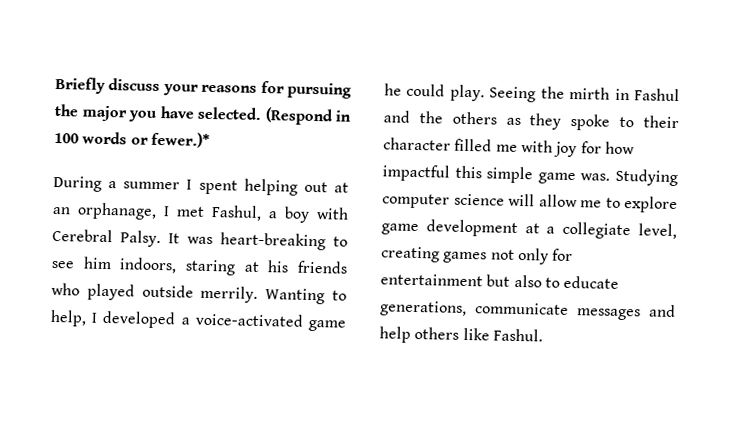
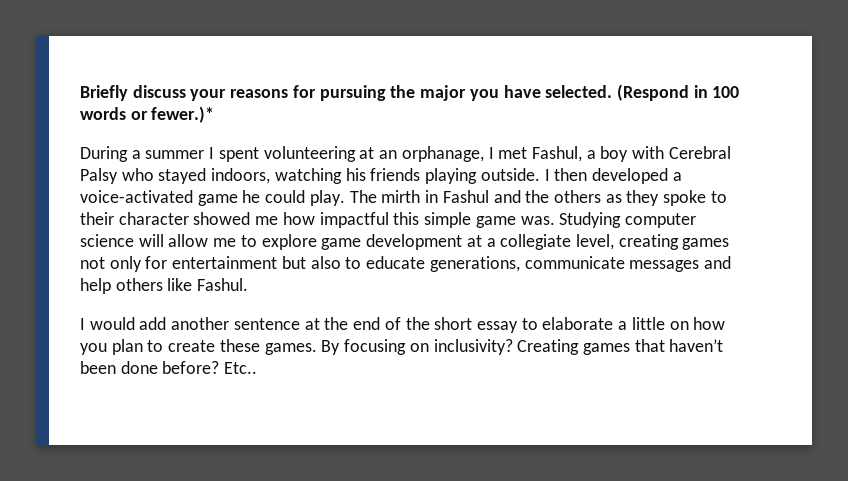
- During a summer I spent helping out at an orphanage, I met Fashul, a boy with Cerebral Palsy. It was heart-breaking to see him indoors, staring at his friends who played outside merrily. Wanting to help, I developed a voice-activated game he could play.
+ During a summer I spent volunteering at an orphanage, I met Fashul, a boy with Cerebral Palsy who stayed indoors, watching his friends playing outside. I then developed a voice-activated game he could play.
- Seeing the mirth in Fashul and the others as they spoke to their character filled me with joy for how impactful this simple game was.
+ The mirth in Fashul and the others as they spoke to their character showed me how impactful this simple game was.
+ I would add another sentence at the end of the short essay to elaborate a little on how you plan to create these games. By focusing on inclusivity? Creating games that haven’t been done before? Etc..

